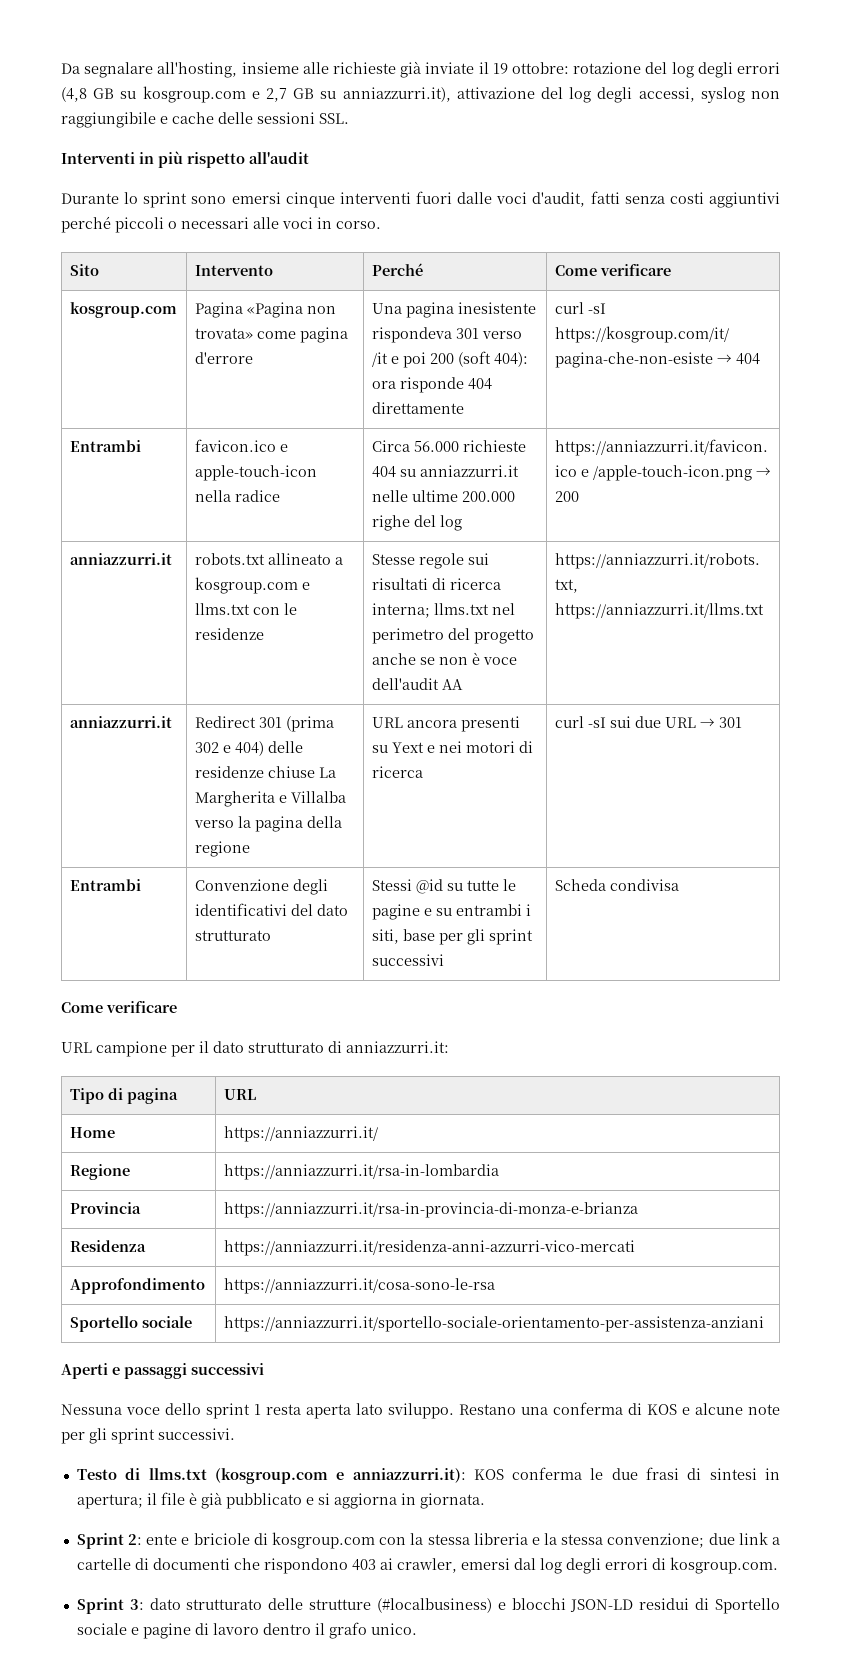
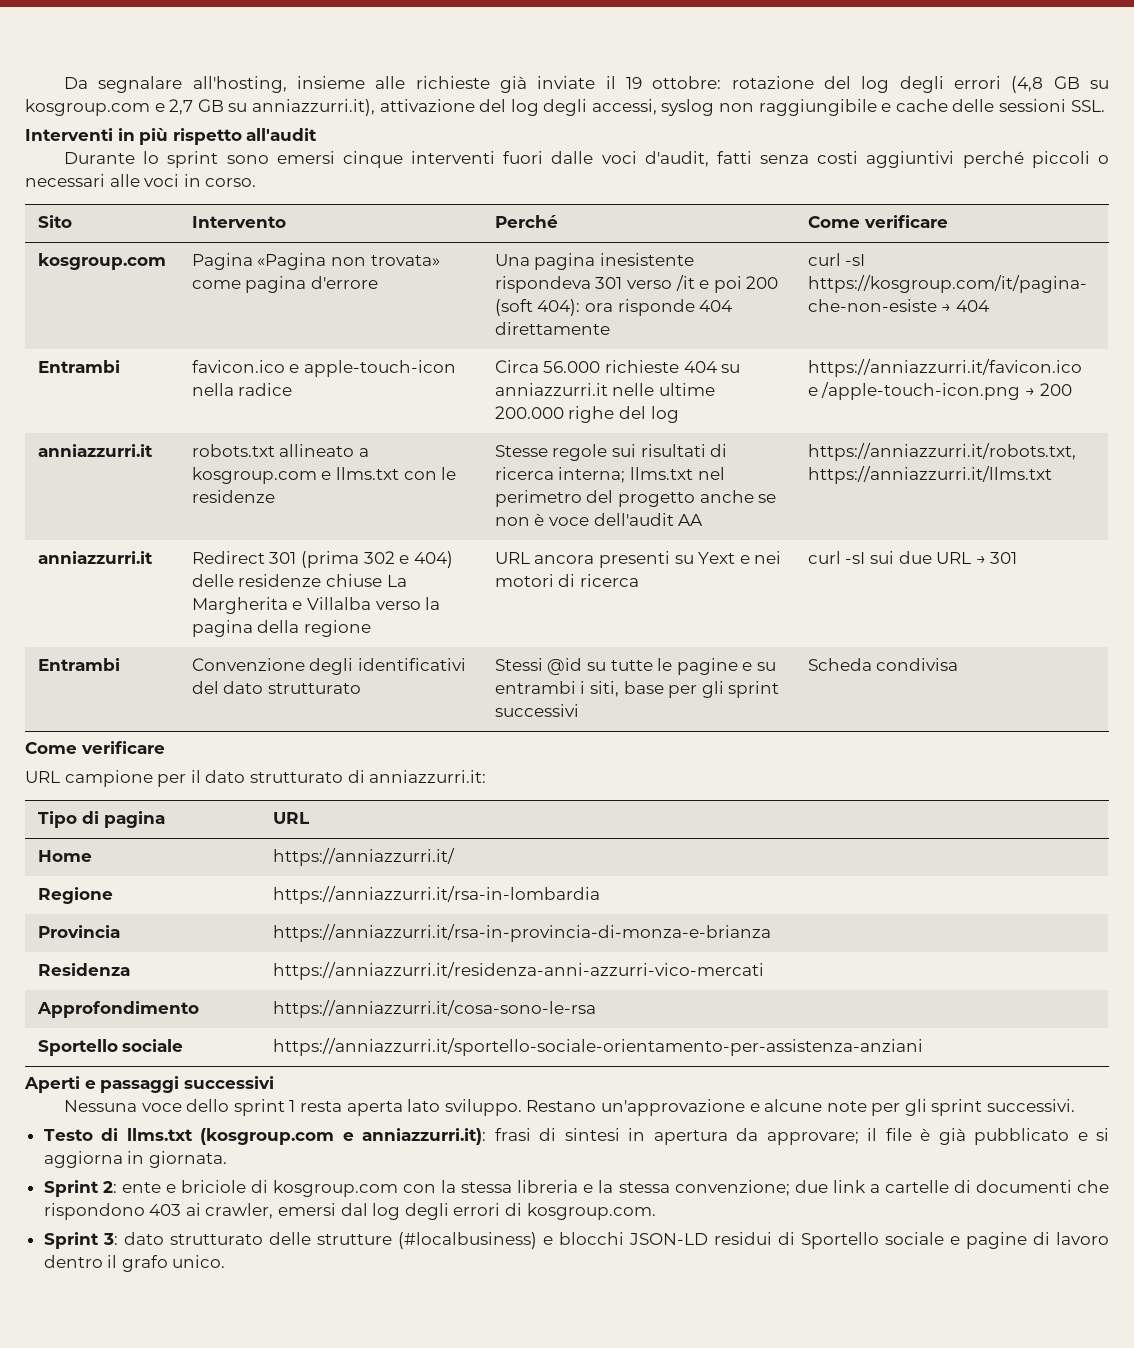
- Restano una conferma di KOS e alcune note per gli sprint successivi.
+ Restano un'approvazione e alcune note per gli sprint successivi.
- Testo di llms.txt (kosgroup.com e anniazzurri.it): KOS conferma le due frasi di sintesi in apertura; il file è già pubblicato e si aggiorna in giornata.
+ Testo di llms.txt (kosgroup.com e anniazzurri.it): frasi di sintesi in apertura da approvare; il file è già pubblicato e si aggiorna in giornata.

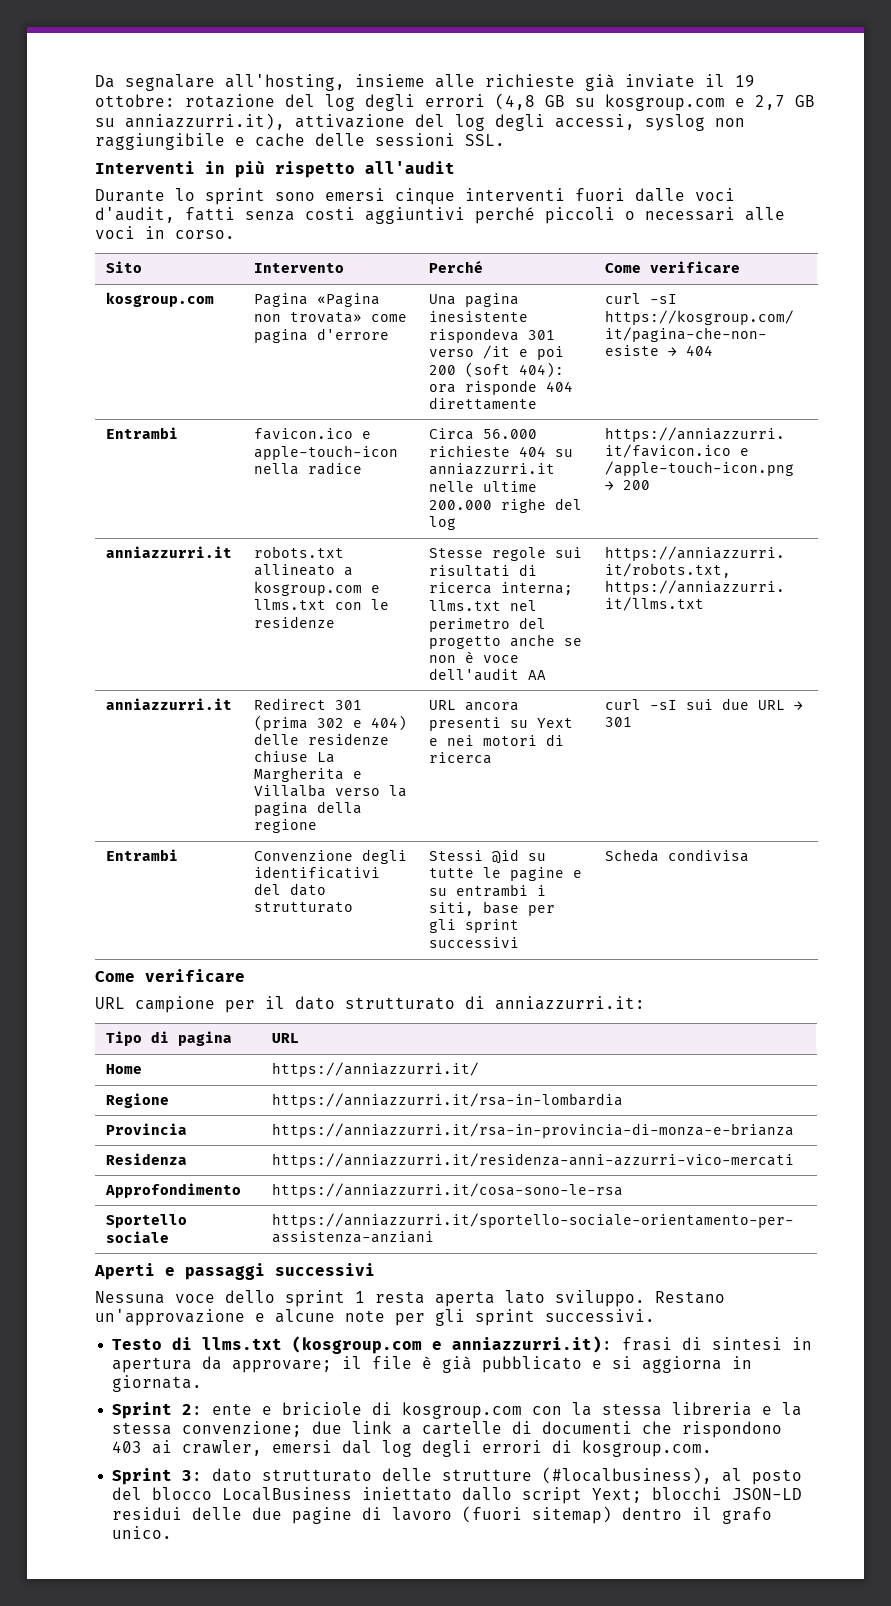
- Sprint 3: dato strutturato delle strutture (#localbusiness) e blocchi JSON-LD residui di Sportello sociale e pagine di lavoro dentro il grafo unico.
+ Sprint 3: dato strutturato delle strutture (#localbusiness), al posto del blocco LocalBusiness iniettato dallo script Yext; blocchi JSON-LD residui delle due pagine di lavoro (fuori sitemap) dentro il grafo unico.

